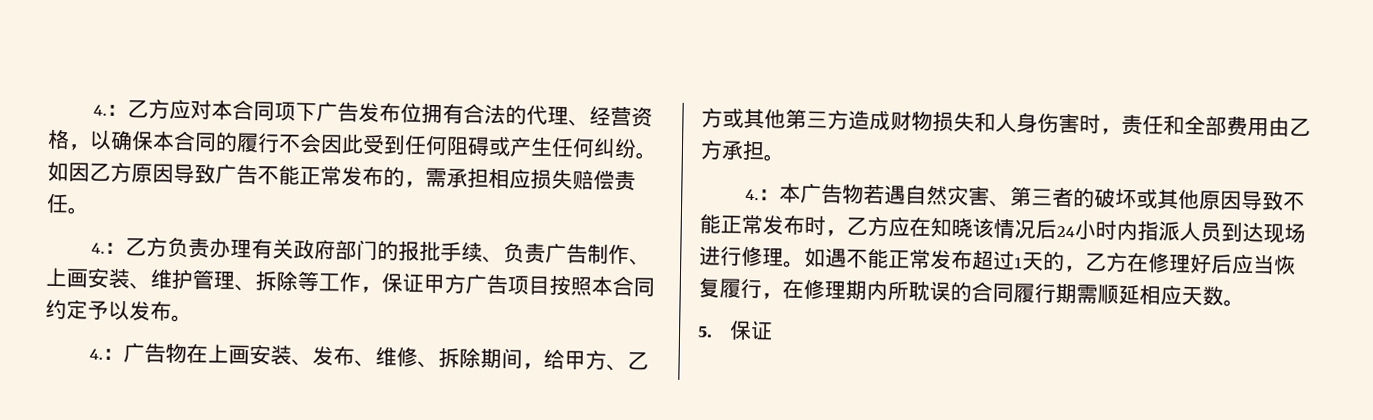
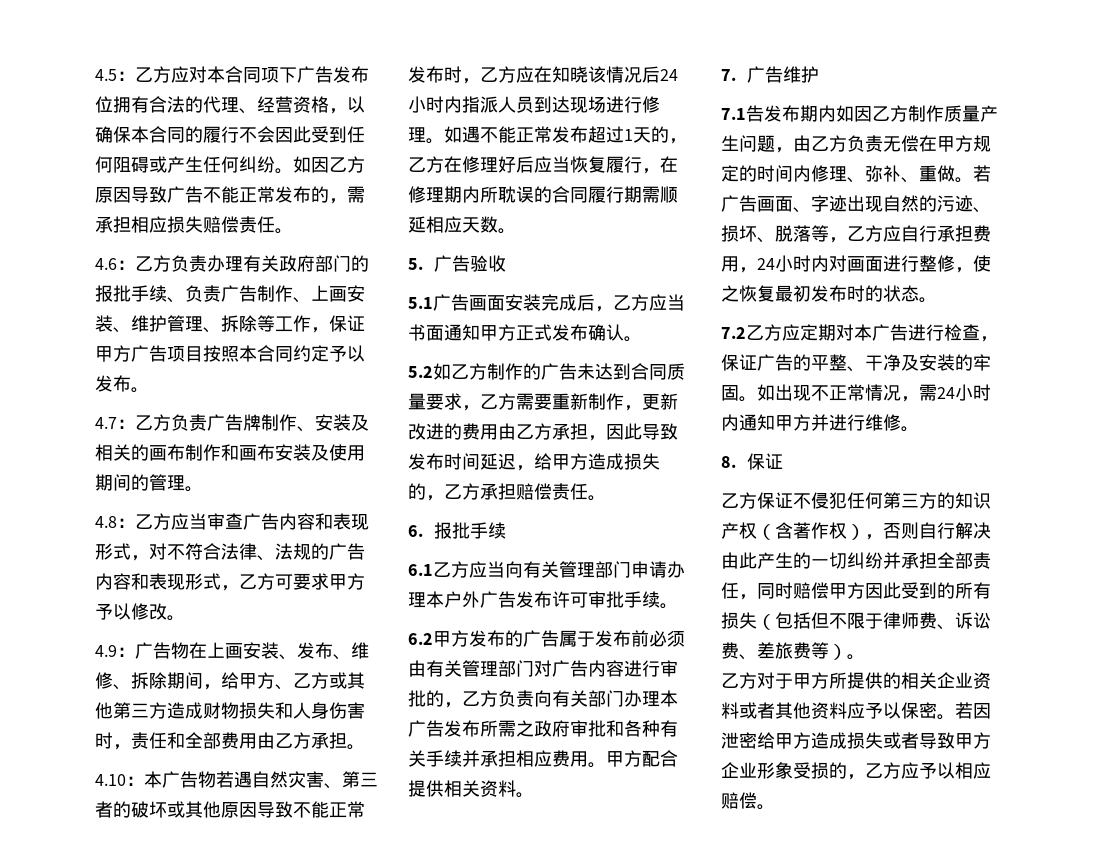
- 4.：乙方应对本合同项下广告发布位拥有合法的代理、经营资格，以确保本合同的履行不会因此受到任何阻碍或产生任何纠纷。
+ 4.5：乙方应对本合同项下广告发布位拥有合法的代理、经营资格，以确保本合同的履行不会因此受到任何阻碍或产生任何纠纷。
- 4.：乙方负责办理有关政府部门的报批手续、负责广告制作、上画安装、维护管理、拆除等工作，保证甲方广告项目按照本合同约定予以发布。
+ 4.6：乙方负责办理有关政府部门的报批手续、负责广告制作、上画安装、维护管理、拆除等工作，保证甲方广告项目按照本合同约定予以发布。
- 4.：广告物在上画安装、发布、维修、拆除期间，给甲方、乙方或其他第三方造成财物损失和人身伤害时，责任和全部费用由乙方承担。
+ 4.7：乙方负责广告牌制作、安装及相关的画布制作和画布安装及使用期间的管理。
+ 4.8：乙方应当审查广告内容和表现形式，对不符合法律、法规的广告内容和表现形式，乙方可要求甲方予以修改。
+ 4.9：广告物在上画安装、发布、维修、拆除期间，给甲方、乙方或其他第三方造成财物损失和人身伤害时，责任和全部费用由乙方承担。
- 4.：本广告物若遇自然灾害、第三者的破坏或其他原因导致不能正常发布时，乙方应在知晓该情况后24小时内指派人员到达现场进行修理。
+ 4.10：本广告物若遇自然灾害、第三者的破坏或其他原因导致不能正常发布时，乙方应在知晓该情况后24小时内指派人员到达现场进行修理。
- 5.保证
+ 5.广告验收
+ 5.1广告画面安装完成后，乙方应当书面通知甲方正式发布确认。
+ 5.2如乙方制作的广告未达到合同质量要求，乙方需要重新制作，更新改进的费用由乙方承担，因此导致发布时间延迟，给甲方造成损失的，乙方承担赔偿责任。
+ 6.报批手续
+ 6.1乙方应当向有关管理部门申请办理本户外广告发布许可审批手续。
+ 6.2甲方发布的广告属于发布前必须由有关管理部门对广告内容进行审批的，乙方负责向有关部门办理本广告发布所需之政府审批和各种有关手续并承担相应费用。甲方配合提供相关资料。
+ 7.广告维护
+ 7.1告发布期内如因乙方制作质量产生问题，由乙方负责无偿在甲方规定的时间内修理、弥补、重做。若广告画面、字迹出现自然的污迹、损坏、脱落等，乙方应自行承担费用，24小时内对画面进行整修，使之恢复最初发布时的状态。
+ 7.2乙方应定期对本广告进行检查，保证广告的平整、干净及安装的牢固。如出现不正常情况，需24小时内通知甲方并进行维修。
+ 8.保证
+ 乙方保证不侵犯任何第三方的知识产权（含著作权），否则自行解决由此产生的一切纠纷并承担全部责任，同时赔偿甲方因此受到的所有损失（包括但不限于律师费、诉讼费、差旅费等）。
+ 乙方对于甲方所提供的相关企业资料或者其他资料应予以保密。若因泄密给甲方造成损失或者导致甲方企业形象受损的，乙方应予以相应赔偿。

